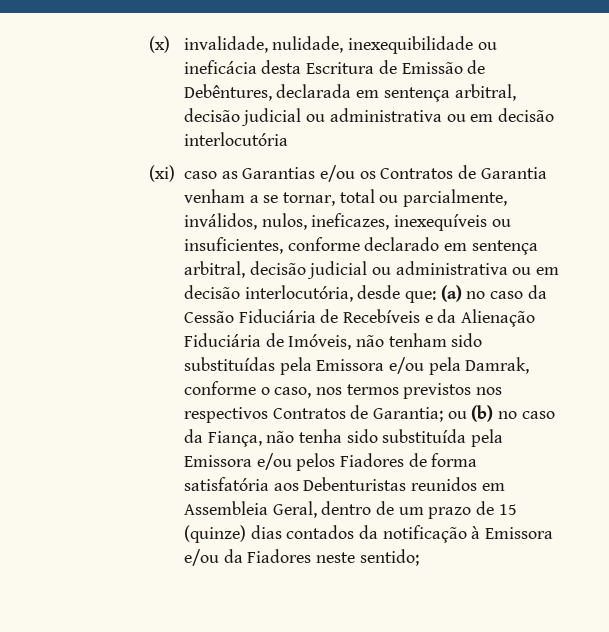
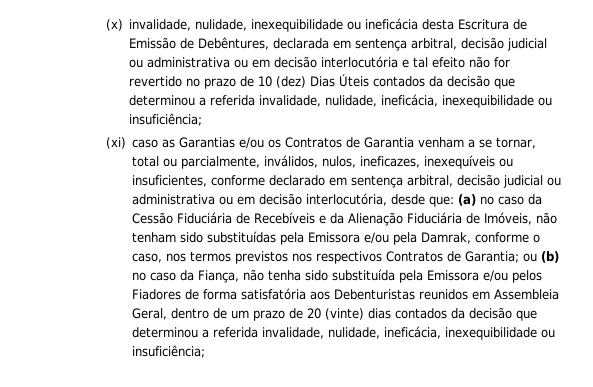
- (x) invalidade, nulidade, inexequibilidade ou ineficácia desta Escritura de Emissão de Debêntures, declarada em sentença arbitral, decisão judicial ou administrativa ou em decisão interlocutória
+ (x) invalidade, nulidade, inexequibilidade ou ineficácia desta Escritura de Emissão de Debêntures, declarada em sentença arbitral, decisão judicial ou administrativa ou em decisão interlocutória e tal efeito não for revertido no prazo de 10 (dez) Dias Úteis contados da decisão que determinou a referida invalidade, nulidade, ineficácia, inexequibilidade ou insuficiência;
- ou (b) no caso da Fiança, não tenha sido substituída pela Emissora e/ou pelos Fiadores de forma satisfatória aos Debenturistas reunidos em Assembleia Geral, dentro de um prazo de 15 (quinze) dias contados da notificação à Emissora e/ou da Fiadores neste sentido;
+ ou (b) no caso da Fiança, não tenha sido substituída pela Emissora e/ou pelos Fiadores de forma satisfatória aos Debenturistas reunidos em Assembleia Geral, dentro de um prazo de 20 (vinte) dias contados da decisão que determinou a referida invalidade, nulidade, ineficácia, inexequibilidade ou insuficiência;

